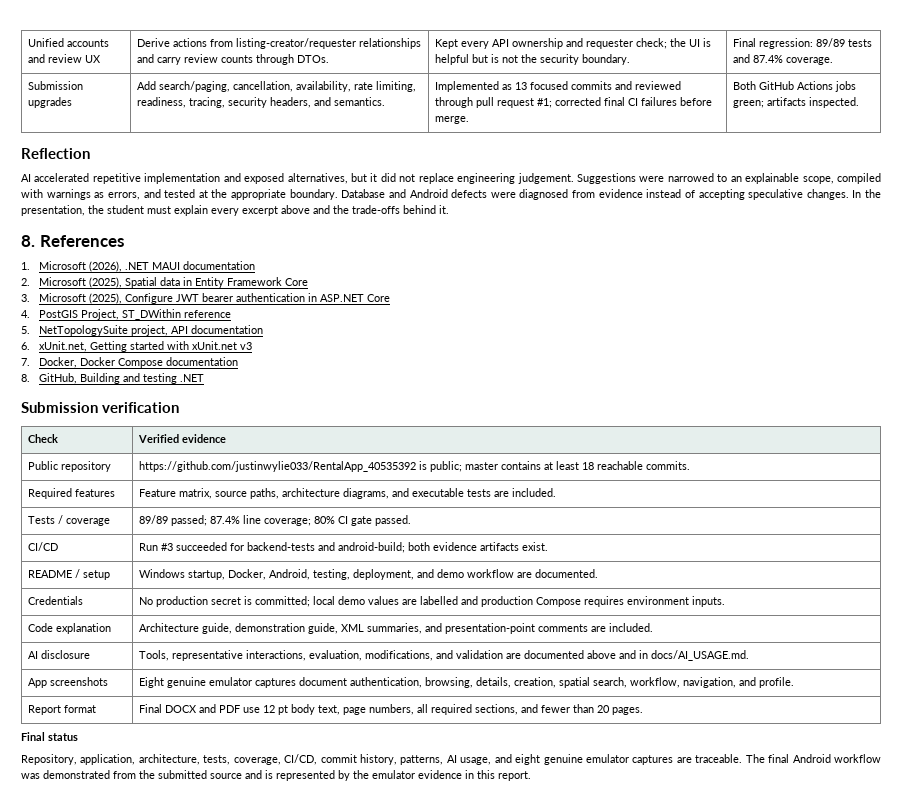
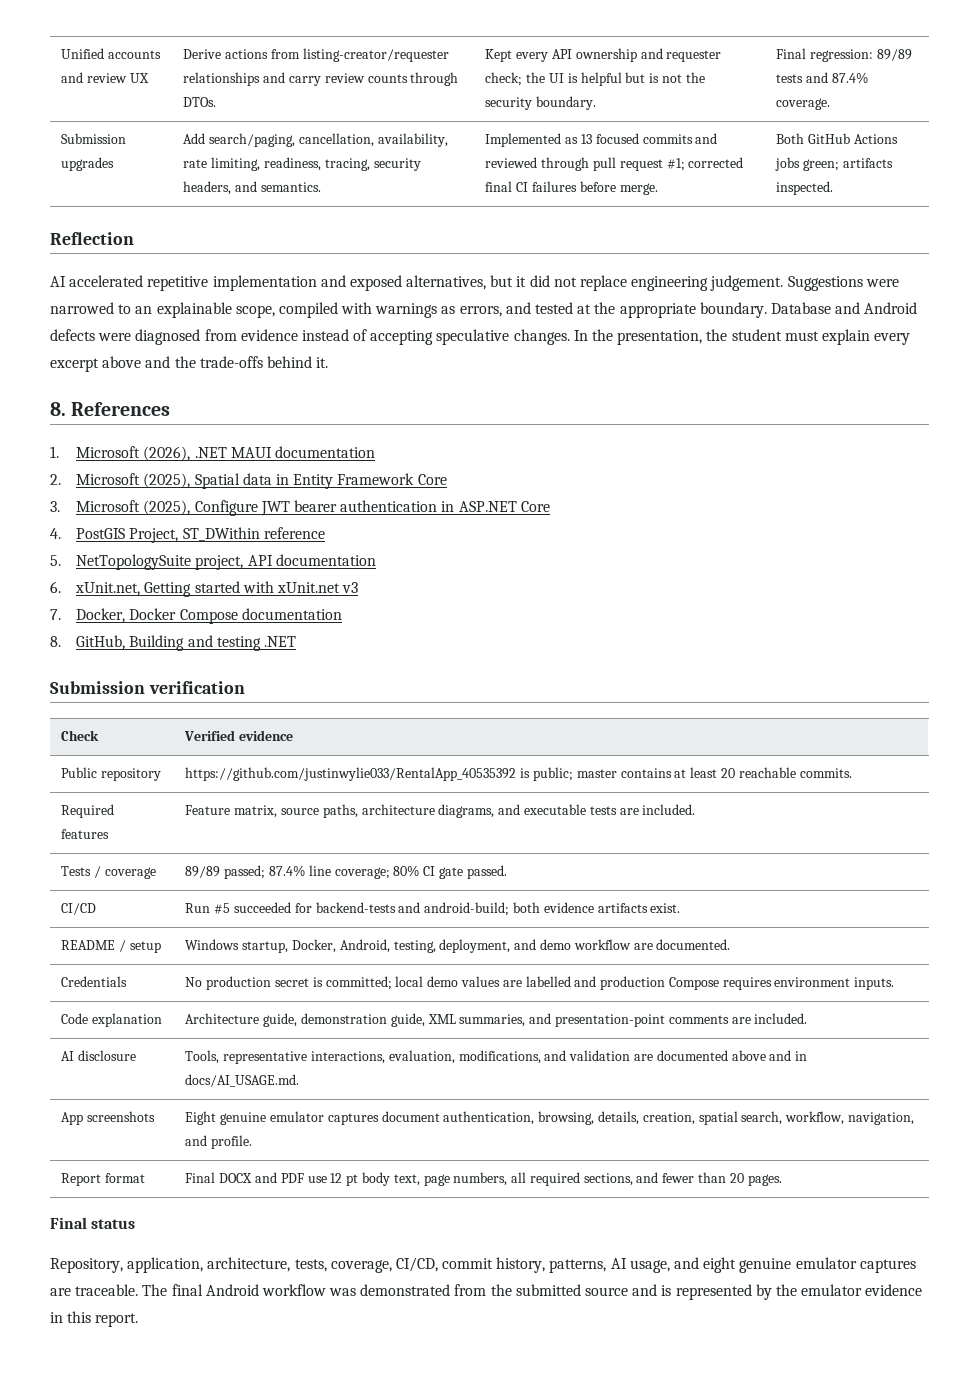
- Public repository | https://github.com/justinwylie033/RentalApp_40535392 is public; master contains at least 18 reachable commits.
+ Public repository | https://github.com/justinwylie033/RentalApp_40535392 is public; master contains at least 20 reachable commits.
- CI/CD | Run #3 succeeded for backend-tests and android-build; both evidence artifacts exist.
+ CI/CD | Run #5 succeeded for backend-tests and android-build; both evidence artifacts exist.

